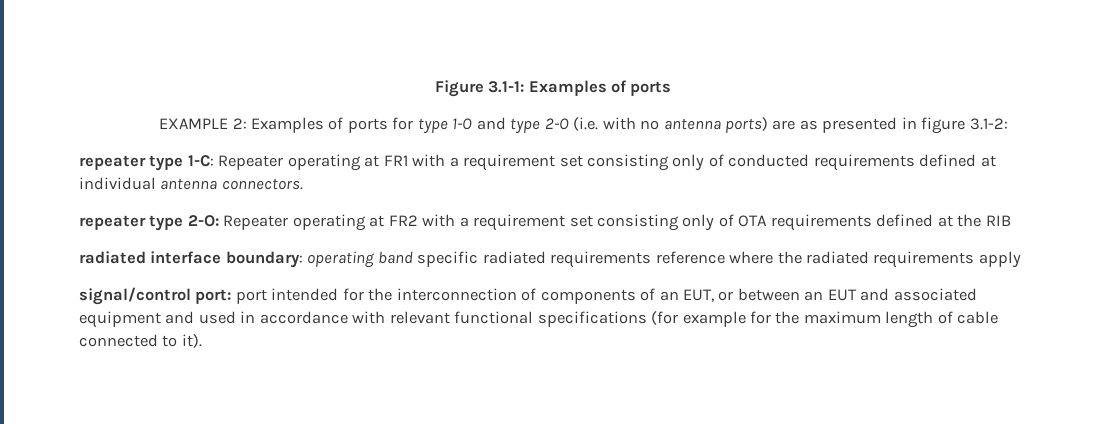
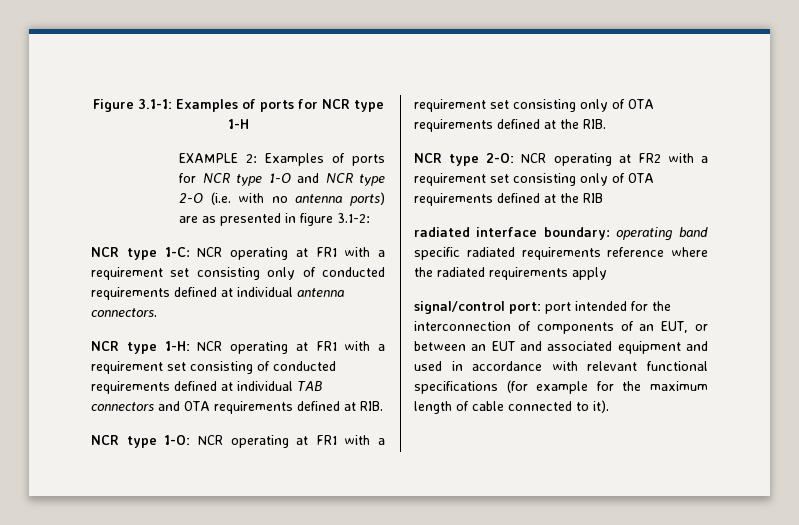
- Figure 3.1-1: Examples of ports
+ Figure 3.1-1: Examples of ports for NCR type 1-H
- EXAMPLE 2: Examples of ports for type 1-O and type 2-O (i.e. with no antenna ports) are as presented in figure 3.1-2:
+ EXAMPLE 2: Examples of ports for NCR type 1-O and NCR type 2-O (i.e. with no antenna ports) are as presented in figure 3.1-2:
- repeater type 1-C: Repeater operating at FR1 with a requirement set consisting only of conducted requirements defined at individual antenna connectors.
+ NCR type 1-C: NCR operating at FR1 with a requirement set consisting only of conducted requirements defined at individual antenna connectors.
- repeater type 2-O: Repeater operating at FR2 with a requirement set consisting only of OTA requirements defined at the RIB
+ NCR type 1-H: NCR operating at FR1 with a requirement set consisting of conducted requirements defined at individual TAB connectors and OTA requirements defined at RIB.
+ NCR type 1-O: NCR operating at FR1 with a requirement set consisting only of OTA requirements defined at the RIB.
+ NCR type 2-O: NCR operating at FR2 with a requirement set consisting only of OTA requirements defined at the RIB

